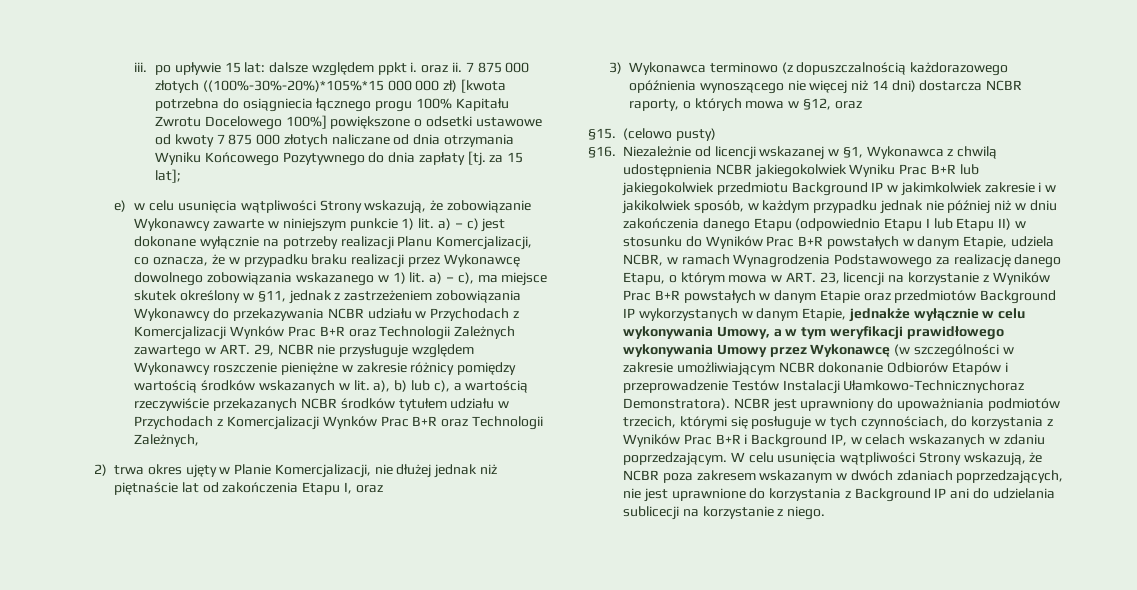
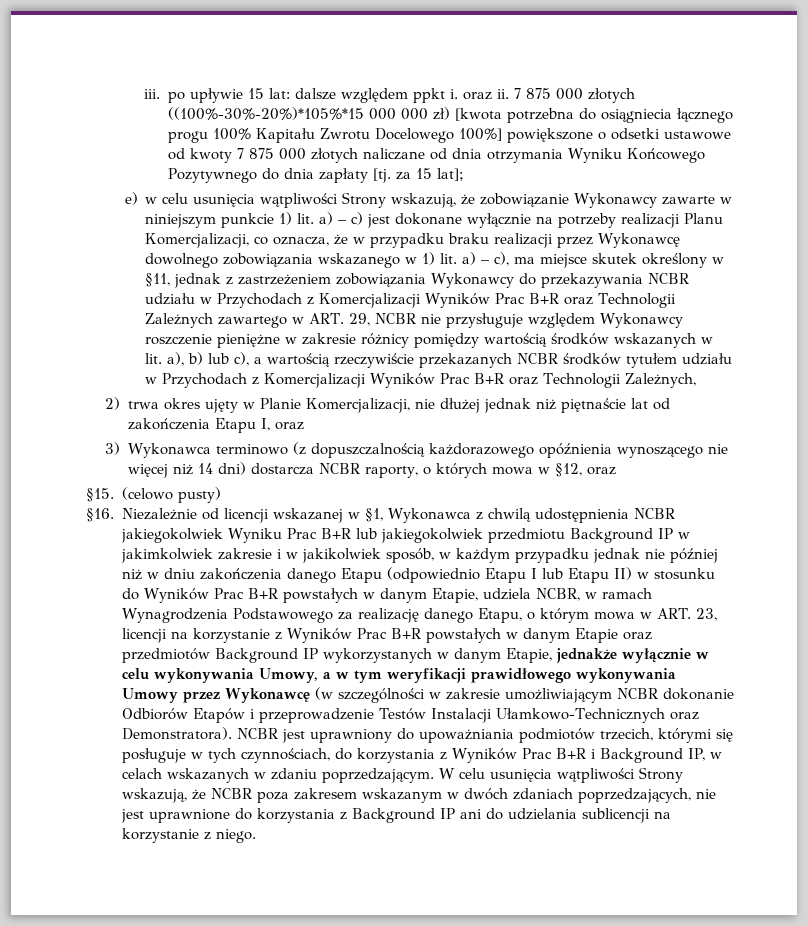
- e) w celu usunięcia wątpliwości Strony wskazują, że zobowiązanie Wykonawcy zawarte w niniejszym punkcie 1) lit. a) – c) jest dokonane wyłącznie na potrzeby realizacji Planu Komercjalizacji, co oznacza, że w przypadku braku realizacji przez Wykonawcę dowolnego zobowiązania wskazanego w 1) lit. a) – c), ma miejsce skutek określony w §11, jednak z zastrzeżeniem zobowiązania Wykonawcy do przekazywania NCBR udziału w Przychodach z Komercjalizacji Wynków Prac B+R oraz Technologii Zależnych zawartego w ART. 29, NCBR nie przysługuje względem Wykonawcy roszczenie pieniężne w zakresie różnicy pomiędzy wartością środków wskazanych w lit. a), b) lub c), a wartością rzeczywiście przekazanych NCBR środków tytułem udziału w Przychodach z Komercjalizacji Wynków Prac B+R oraz Technologii Zależnych,
+ e) w celu usunięcia wątpliwości Strony wskazują, że zobowiązanie Wykonawcy zawarte w niniejszym punkcie 1) lit. a) – c) jest dokonane wyłącznie na potrzeby realizacji Planu Komercjalizacji, co oznacza, że w przypadku braku realizacji przez Wykonawcę dowolnego zobowiązania wskazanego w 1) lit. a) – c), ma miejsce skutek określony w §11, jednak z zastrzeżeniem zobowiązania Wykonawcy do przekazywania NCBR udziału w Przychodach z Komercjalizacji Wyników Prac B+R oraz Technologii Zależnych zawartego w ART. 29, NCBR nie przysługuje względem Wykonawcy roszczenie pieniężne w zakresie różnicy pomiędzy wartością środków wskazanych w lit. a), b) lub c), a wartością rzeczywiście przekazanych NCBR środków tytułem udziału w Przychodach z Komercjalizacji Wyników Prac B+R oraz Technologii Zależnych,
- Niezależnie od licencji wskazanej w §1, Wykonawca z chwilą udostępnienia NCBR jakiegokolwiek Wyniku Prac B+R lub jakiegokolwiek przedmiotu Background IP w jakimkolwiek zakresie i w jakikolwiek sposób, w każdym przypadku jednak nie później niż w dniu zakończenia danego Etapu (odpowiednio Etapu I lub Etapu II) w stosunku do Wyników Prac B+R powstałych w danym Etapie, udziela NCBR, w ramach Wynagrodzenia Podstawowego za realizację danego Etapu, o którym mowa w ART. 23, licencji na korzystanie z Wyników Prac B+R powstałych w danym Etapie oraz przedmiotów Background IP wykorzystanych w danym Etapie, jednakże wyłącznie w celu wykonywania Umowy, a w tym weryfikacji prawidłowego wykonywania Umowy przez Wykonawcę (w szczególności w zakresie umożliwiającym NCBR dokonanie Odbiorów Etapów i przeprowadzenie Testów Instalacji Ułamkowo-Technicznychoraz Demonstratora).
+ Niezależnie od licencji wskazanej w §1, Wykonawca z chwilą udostępnienia NCBR jakiegokolwiek Wyniku Prac B+R lub jakiegokolwiek przedmiotu Background IP w jakimkolwiek zakresie i w jakikolwiek sposób, w każdym przypadku jednak nie później niż w dniu zakończenia danego Etapu (odpowiednio Etapu I lub Etapu II) w stosunku do Wyników Prac B+R powstałych w danym Etapie, udziela NCBR, w ramach Wynagrodzenia Podstawowego za realizację danego Etapu, o którym mowa w ART. 23, licencji na korzystanie z Wyników Prac B+R powstałych w danym Etapie oraz przedmiotów Background IP wykorzystanych w danym Etapie, jednakże wyłącznie w celu wykonywania Umowy, a w tym weryfikacji prawidłowego wykonywania Umowy przez Wykonawcę (w szczególności w zakresie umożliwiającym NCBR dokonanie Odbiorów Etapów i przeprowadzenie Testów Instalacji Ułamkowo-Technicznych oraz Demonstratora).
- W celu usunięcia wątpliwości Strony wskazują, że NCBR poza zakresem wskazanym w dwóch zdaniach poprzedzających, nie jest uprawnione do korzystania z Background IP ani do udzielania sublicecji na korzystanie z niego.
+ W celu usunięcia wątpliwości Strony wskazują, że NCBR poza zakresem wskazanym w dwóch zdaniach poprzedzających, nie jest uprawnione do korzystania z Background IP ani do udzielania sublicencji na korzystanie z niego.

